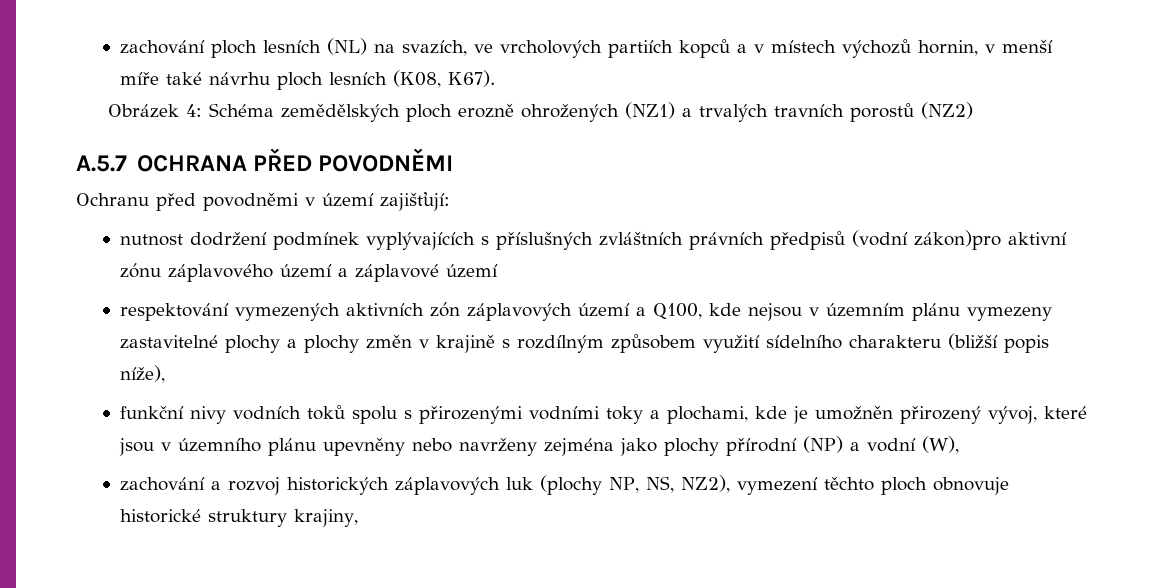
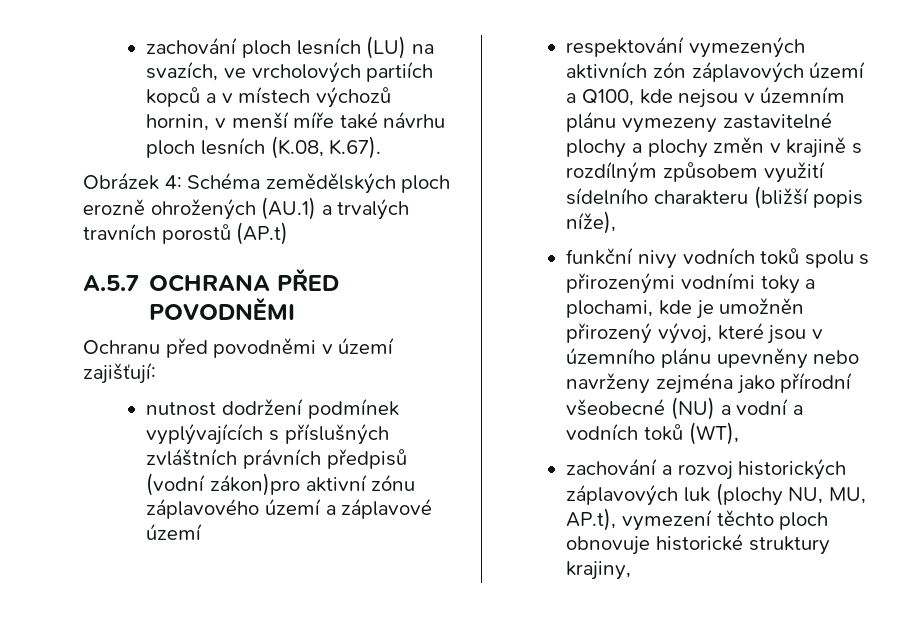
- zachování ploch lesních (NL) na svazích, ve vrcholových partiích kopců a v místech výchozů hornin, v menší míře také návrhu ploch lesních (K08, K67).
+ zachování ploch lesních (LU) na svazích, ve vrcholových partiích kopců a v místech výchozů hornin, v menší míře také návrhu ploch lesních (K.08, K.67).
- Obrázek 4: Schéma zemědělských ploch erozně ohrožených (NZ1) a trvalých travních porostů (NZ2)
+ Obrázek 4: Schéma zemědělských ploch erozně ohrožených (AU.1) a trvalých travních porostů (AP.t)
- funkční nivy vodních toků spolu s přirozenými vodními toky a plochami, kde je umožněn přirozený vývoj, které jsou v územního plánu upevněny nebo navrženy zejména jako plochy přírodní (NP) a vodní (W),
+ funkční nivy vodních toků spolu s přirozenými vodními toky a plochami, kde je umožněn přirozený vývoj, které jsou v územního plánu upevněny nebo navrženy zejména jako přírodní všeobecné (NU) a vodní a vodních toků (WT),
- zachování a rozvoj historických záplavových luk (plochy NP, NS, NZ2), vymezení těchto ploch obnovuje historické struktury krajiny,
+ zachování a rozvoj historických záplavových luk (plochy NU, MU, AP.t), vymezení těchto ploch obnovuje historické struktury krajiny,

